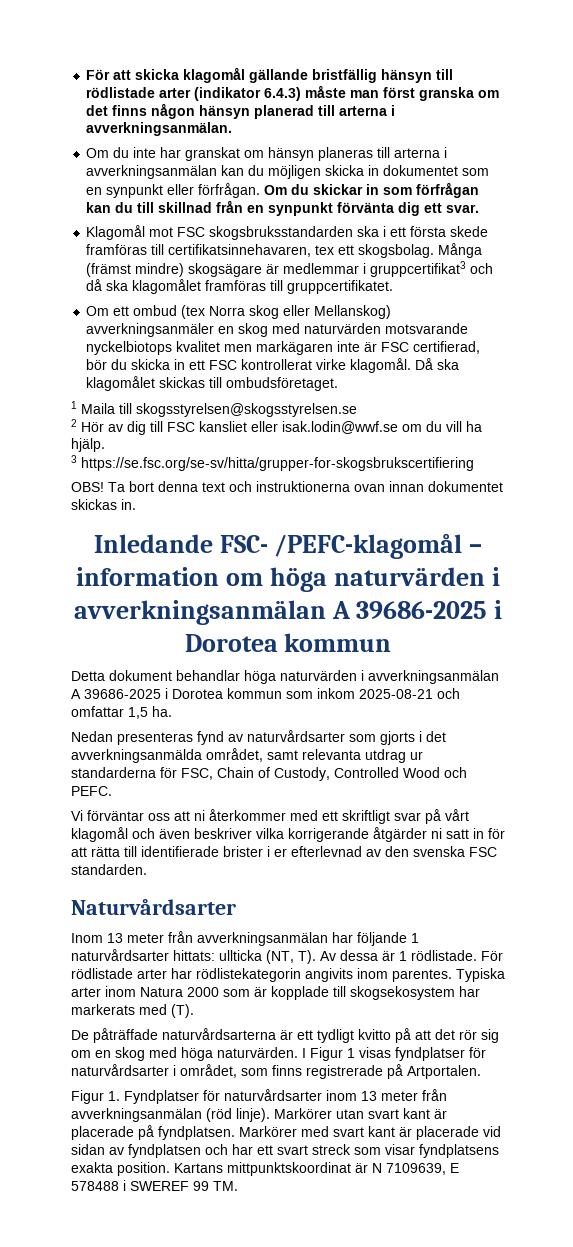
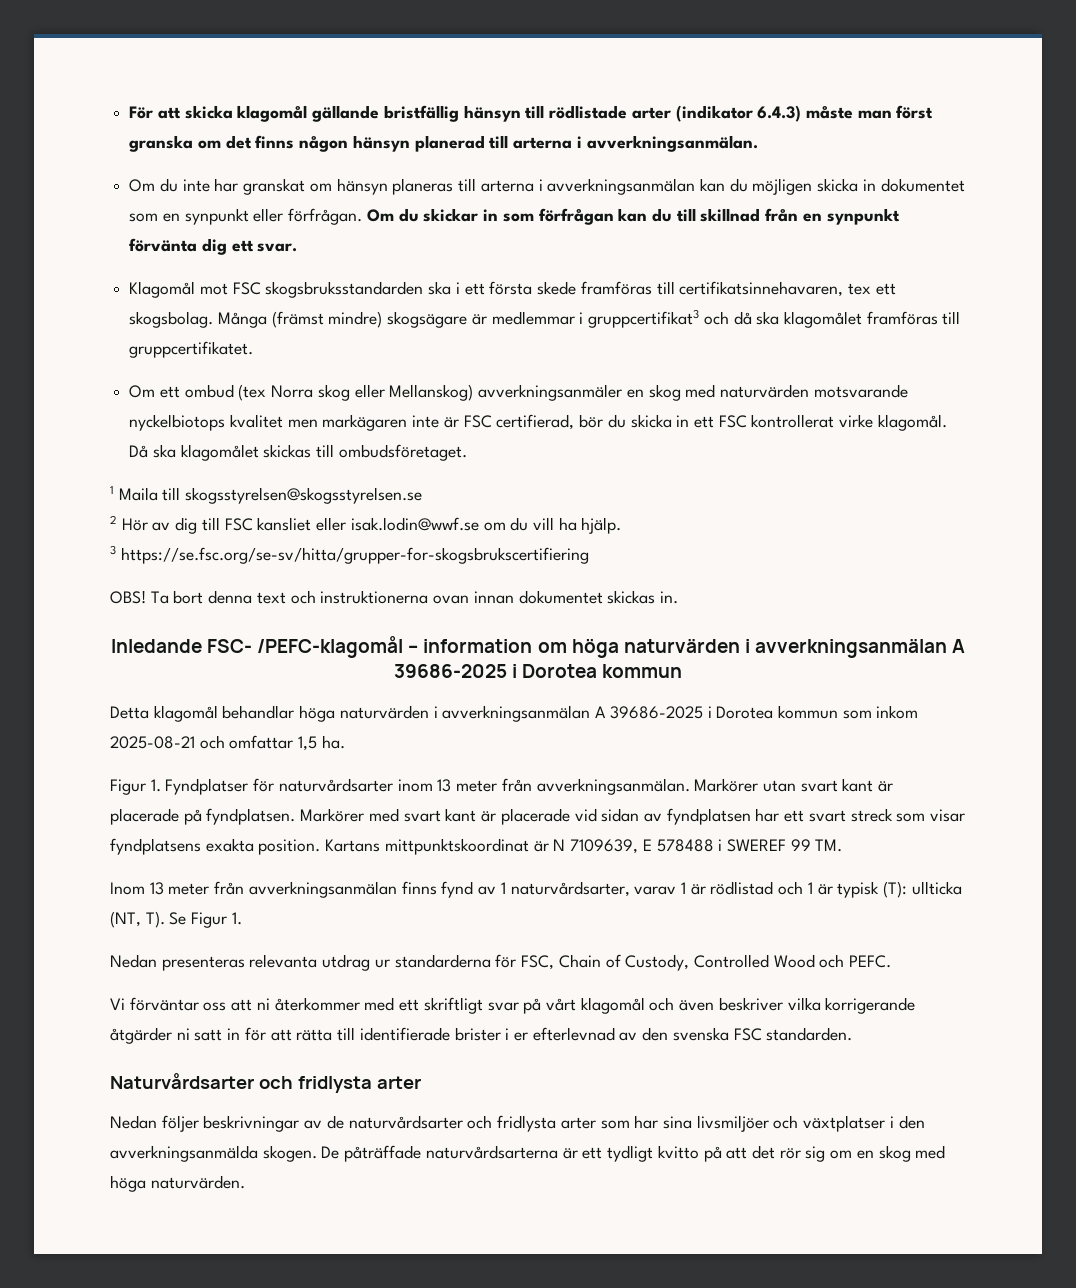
- Detta dokument behandlar höga naturvärden i avverkningsanmälan A 39686-2025 i Dorotea kommun som inkom 2025-08-21 och omfattar 1,5 ha.
+ Detta klagomål behandlar höga naturvärden i avverkningsanmälan A 39686-2025 i Dorotea kommun som inkom 2025-08-21 och omfattar 1,5 ha.
- Nedan presenteras fynd av naturvårdsarter som gjorts i det avverkningsanmälda området, samt relevanta utdrag ur standarderna för FSC, Chain of Custody, Controlled Wood och PEFC.
+ Figur 1. Fyndplatser för naturvårdsarter inom 13 meter från avverkningsanmälan. Markörer utan svart kant är placerade på fyndplatsen. Markörer med svart kant är placerade vid sidan av fyndplatsen har ett svart streck som visar fyndplatsens exakta position. Kartans mittpunktskoordinat är N 7109639, E 578488 i SWEREF 99 TM.
+ Inom 13 meter från avverkningsanmälan finns fynd av 1 naturvårdsarter, varav 1 är rödlistad och 1 är typisk (T): ullticka (NT, T). Se Figur 1.
+ Nedan presenteras relevanta utdrag ur standarderna för FSC, Chain of Custody, Controlled Wood och PEFC.
- Naturvårdsarter
- Inom 13 meter från avverkningsanmälan har följande 1 naturvårdsarter hittats: ullticka (NT, T). Av dessa är 1 rödlistade. För rödlistade arter har rödlistekategorin angivits inom parentes. Typiska arter inom Natura 2000 som är kopplade till skogsekosystem har markerats med (T).
- De påträffade naturvårdsarterna är ett tydligt kvitto på att det rör sig om en skog med höga naturvärden. I Figur 1 visas fyndplatser för naturvårdsarter i området, som finns registrerade på Artportalen.
- Figur 1. Fyndplatser för naturvårdsarter inom 13 meter från avverkningsanmälan (röd linje). Markörer utan svart kant är placerade på fyndplatsen. Markörer med svart kant är placerade vid sidan av fyndplatsen och har ett svart streck som visar fyndplatsens exakta position. Kartans mittpunktskoordinat är N 7109639, E 578488 i SWEREF 99 TM.
+ Naturvårdsarter och fridlysta arter
+ Nedan följer beskrivningar av de naturvårdsarter och fridlysta arter som har sina livsmiljöer och växtplatser i den avverkningsanmälda skogen. De påträffade naturvårdsarterna är ett tydligt kvitto på att det rör sig om en skog med höga naturvärden.

